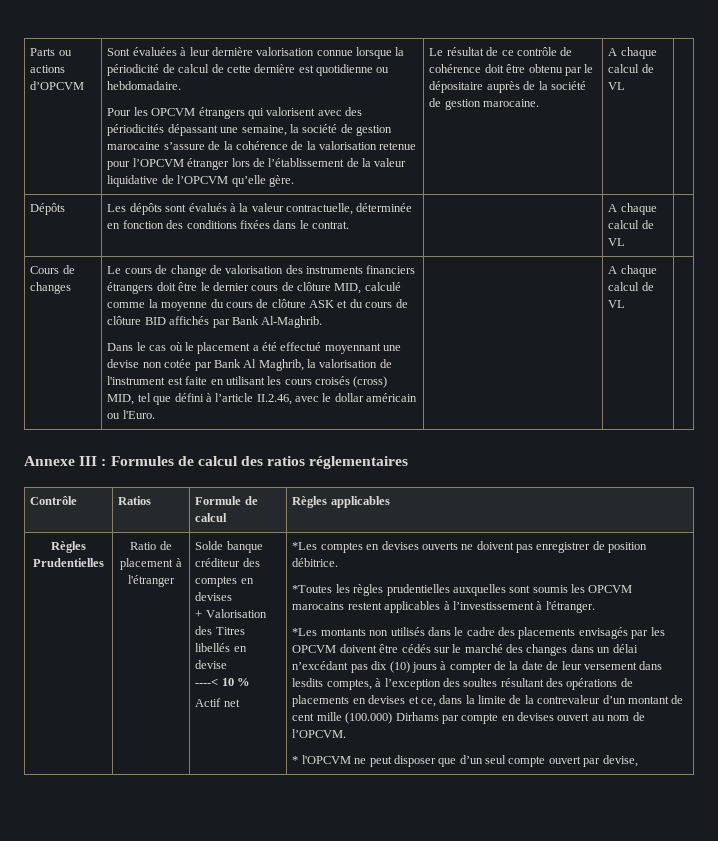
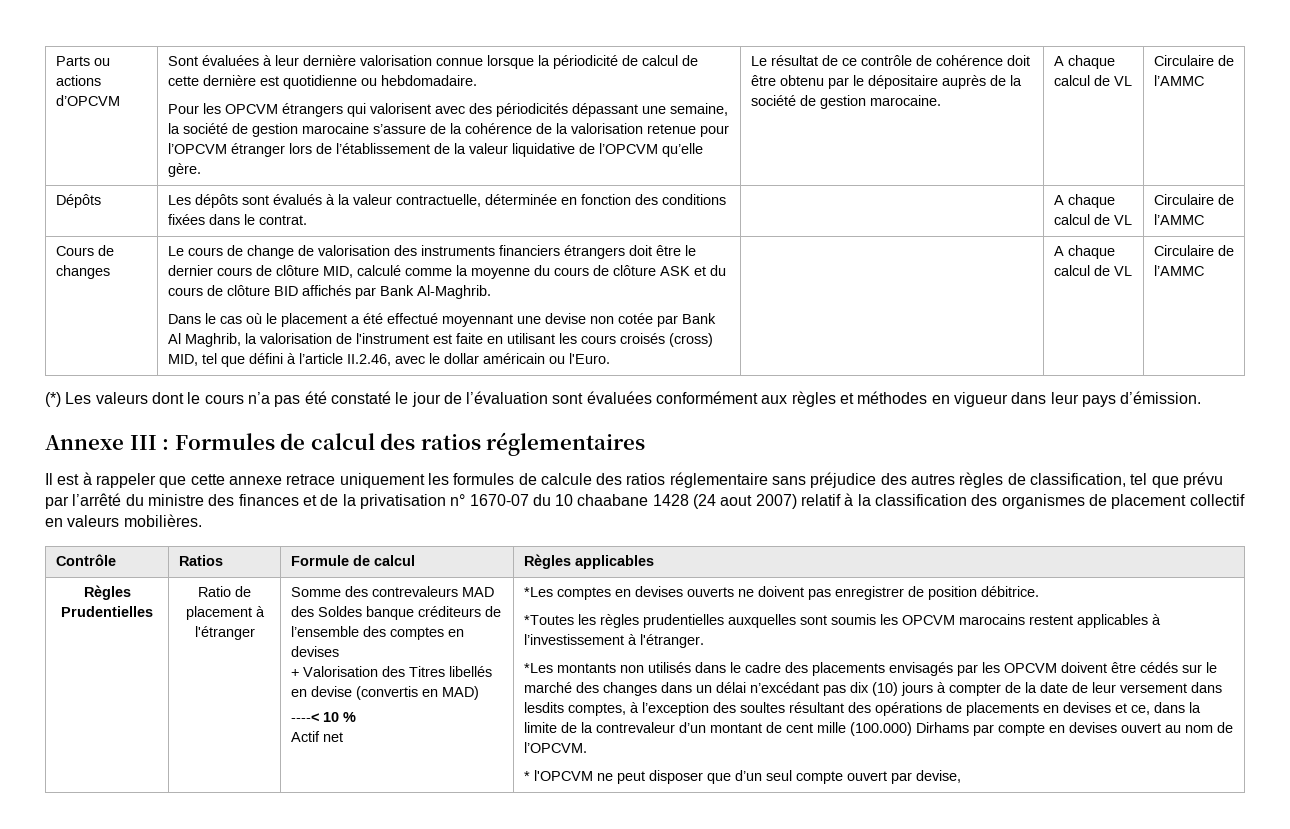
- Le résultat de ce contrôle de cohérence doit être obtenu par le dépositaire auprès de la société de gestion marocaine. | A chaque calcul de VL
+ Le résultat de ce contrôle de cohérence doit être obtenu par le dépositaire auprès de la société de gestion marocaine. | A chaque calcul de VL | Circulaire de l’AMMC
- Dépôts | Les dépôts sont évalués à la valeur contractuelle, déterminée en fonction des conditions fixées dans le contrat. | | A chaque calcul de VL |
+ Dépôts | Les dépôts sont évalués à la valeur contractuelle, déterminée en fonction des conditions fixées dans le contrat. | | A chaque calcul de VL | Circulaire de l’AMMC
- Dans le cas où le placement a été effectué moyennant une devise non cotée par Bank Al Maghrib, la valorisation de l'instrument est faite en utilisant les cours croisés (cross) MID, tel que défini à l’article II.2.46, avec le dollar américain ou l'Euro. | | A chaque calcul de VL
+ Dans le cas où le placement a été effectué moyennant une devise non cotée par Bank Al Maghrib, la valorisation de l'instrument est faite en utilisant les cours croisés (cross) MID, tel que défini à l’article II.2.46, avec le dollar américain ou l'Euro. | | A chaque calcul de VL | Circulaire de l’AMMC
+ (*) Les valeurs dont le cours n’a pas été constaté le jour de l’évaluation sont évaluées conformément aux règles et méthodes en vigueur dans leur pays d’émission.
+ Il est à rappeler que cette annexe retrace uniquement les formules de calcule des ratios réglementaire sans préjudice des autres règles de classification, tel que prévu par l’arrêté du ministre des finances et de la privatisation n° 1670-07 du 10 chaabane 1428 (24 aout 2007) relatif à la classification des organismes de placement collectif en valeurs mobilières.
- Solde banque créditeur des comptes en devises
+ Somme des contrevaleurs MAD des Soldes banque créditeurs de l’ensemble des comptes en devises
- + Valorisation des Titres libellés en devise
+ + Valorisation des Titres libellés en devise (convertis en MAD)

